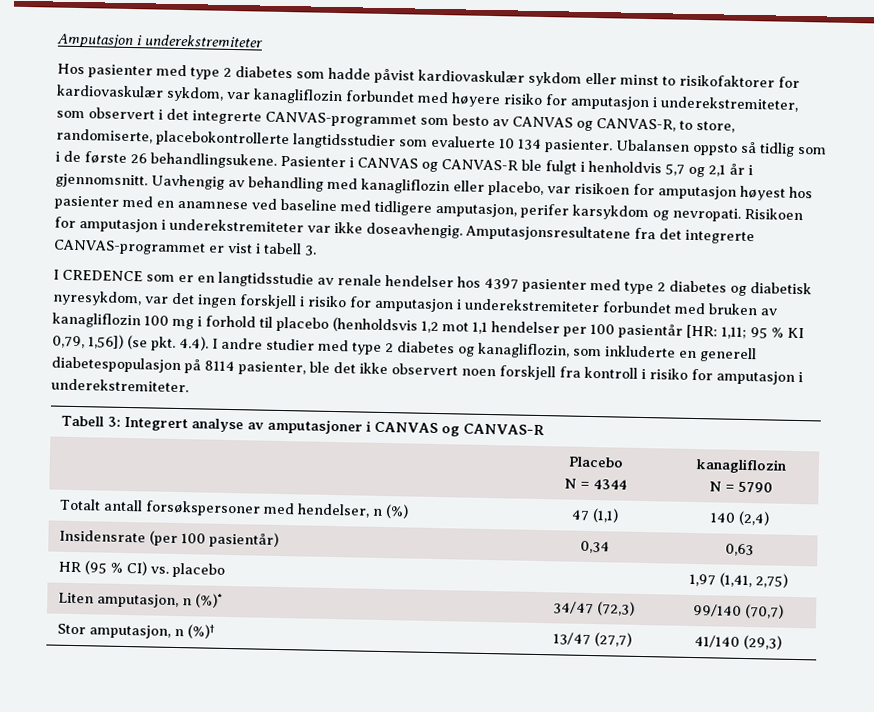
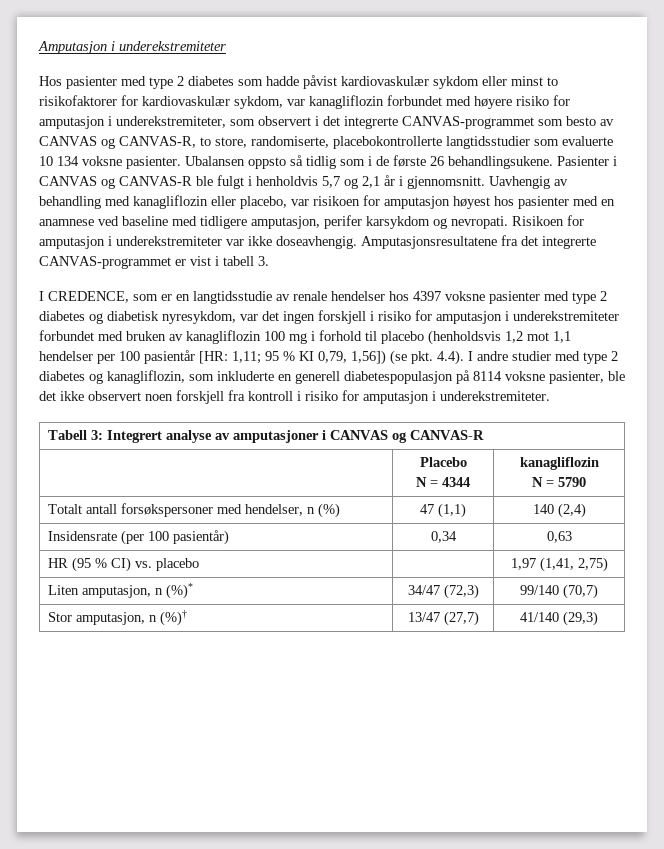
- Hos pasienter med type 2 diabetes som hadde påvist kardiovaskulær sykdom eller minst to risikofaktorer for kardiovaskulær sykdom, var kanagliflozin forbundet med høyere risiko for amputasjon i underekstremiteter, som observert i det integrerte CANVAS-programmet som besto av CANVAS og CANVAS-R, to store, randomiserte, placebokontrollerte langtidsstudier som evaluerte 10 134 pasienter.
+ Hos pasienter med type 2 diabetes som hadde påvist kardiovaskulær sykdom eller minst to risikofaktorer for kardiovaskulær sykdom, var kanagliflozin forbundet med høyere risiko for amputasjon i underekstremiteter, som observert i det integrerte CANVAS-programmet som besto av CANVAS og CANVAS-R, to store, randomiserte, placebokontrollerte langtidsstudier som evaluerte 10 134 voksne pasienter.
- I CREDENCE som er en langtidsstudie av renale hendelser hos 4397 pasienter med type 2 diabetes og diabetisk nyresykdom, var det ingen forskjell i risiko for amputasjon i underekstremiteter forbundet med bruken av kanagliflozin 100 mg i forhold til placebo (henholdsvis 1,2 mot 1,1 hendelser per 100 pasientår [HR:
+ I CREDENCE, som er en langtidsstudie av renale hendelser hos 4397 voksne pasienter med type 2 diabetes og diabetisk nyresykdom, var det ingen forskjell i risiko for amputasjon i underekstremiteter forbundet med bruken av kanagliflozin 100 mg i forhold til placebo (henholdsvis 1,2 mot 1,1 hendelser per 100 pasientår [HR:
- 95 % KI 0,79, 1,56]) (se pkt. 4.4). I andre studier med type 2 diabetes og kanagliflozin, som inkluderte en generell diabetespopulasjon på 8114 pasienter, ble det ikke observert noen forskjell fra kontroll i risiko for amputasjon i underekstremiteter.
+ 95 % KI 0,79, 1,56]) (se pkt. 4.4). I andre studier med type 2 diabetes og kanagliflozin, som inkluderte en generell diabetespopulasjon på 8114 voksne pasienter, ble det ikke observert noen forskjell fra kontroll i risiko for amputasjon i underekstremiteter.

